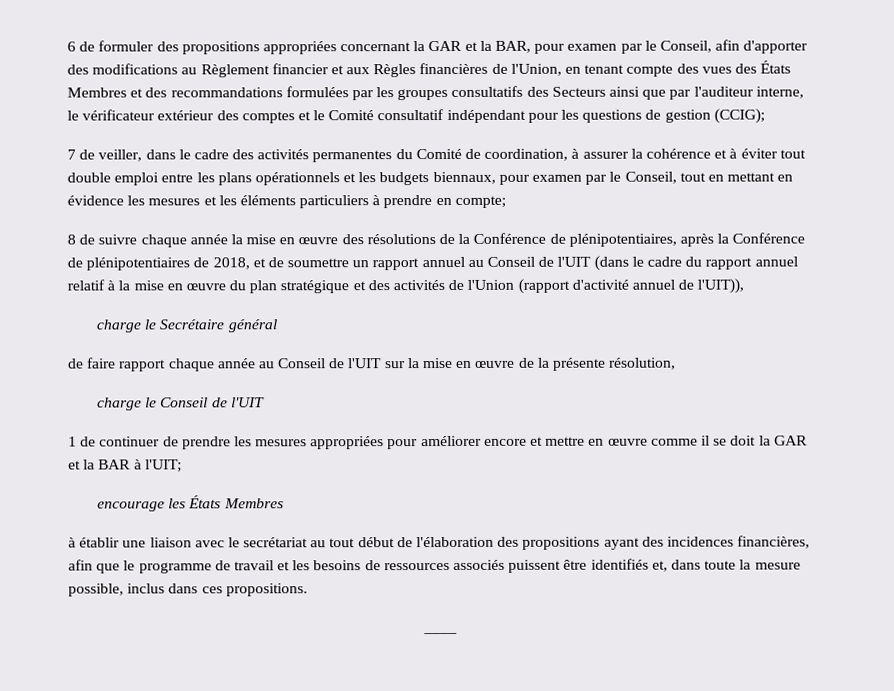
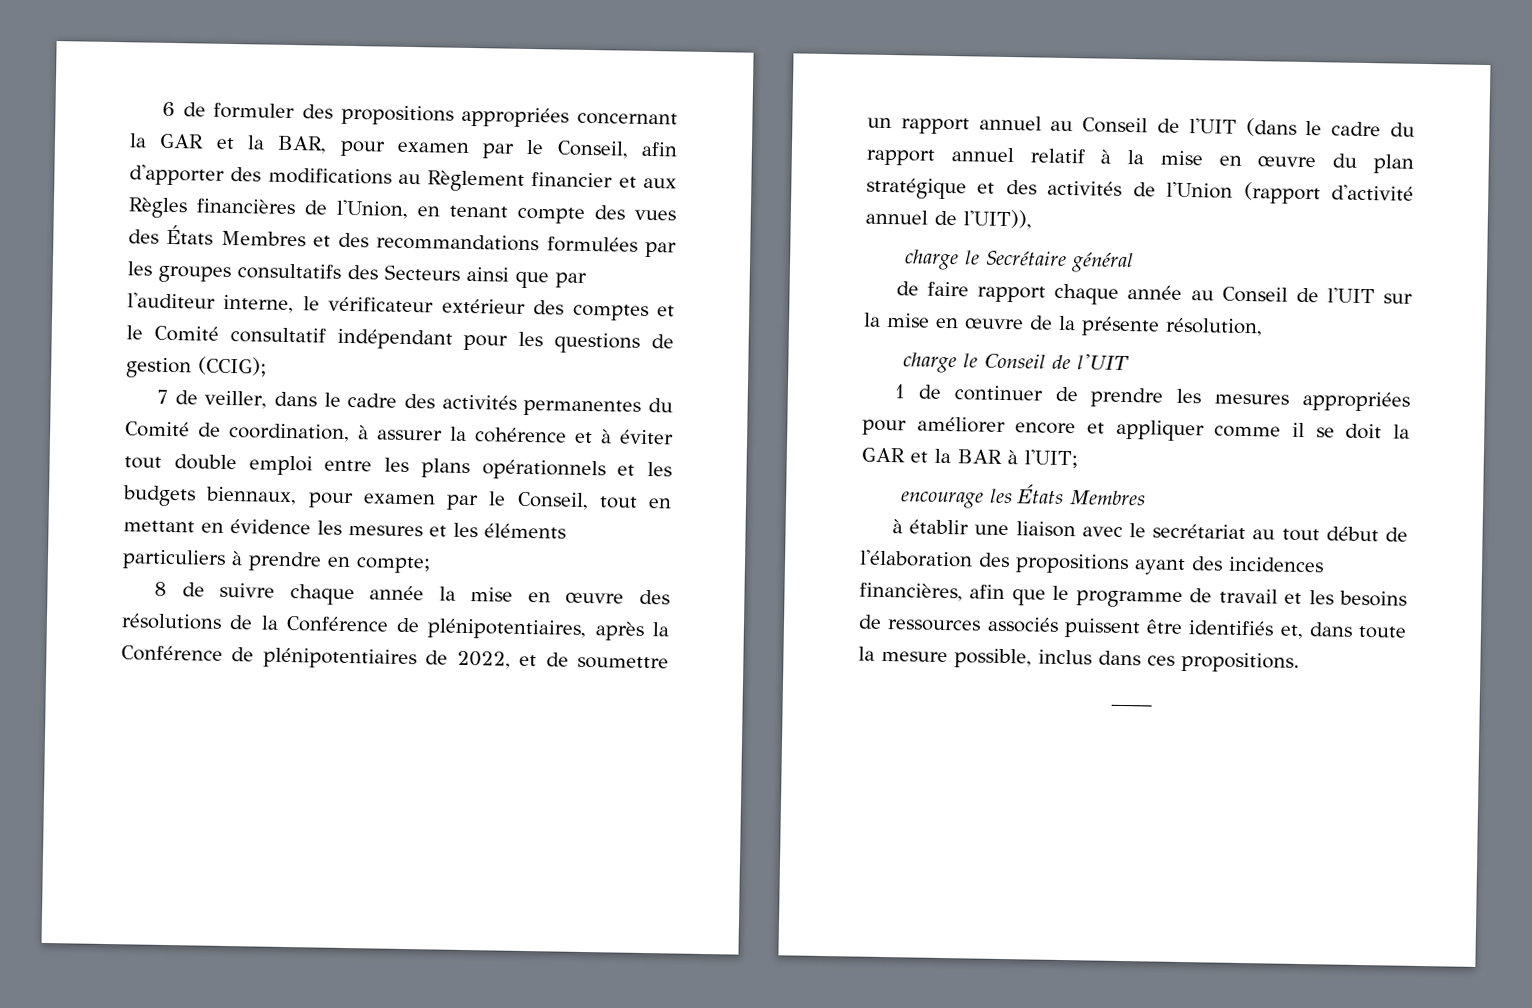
- 8 de suivre chaque année la mise en œuvre des résolutions de la Conférence de plénipotentiaires, après la Conférence de plénipotentiaires de 2018, et de soumettre un rapport annuel au Conseil de l'UIT (dans le cadre du rapport annuel relatif à la mise en œuvre du plan stratégique et des activités de l'Union (rapport d'activité annuel de l'UIT)),
+ 8 de suivre chaque année la mise en œuvre des résolutions de la Conférence de plénipotentiaires, après la Conférence de plénipotentiaires de 2022, et de soumettre un rapport annuel au Conseil de l'UIT (dans le cadre du rapport annuel relatif à la mise en œuvre du plan stratégique et des activités de l'Union (rapport d'activité annuel de l'UIT)),
- 1 de continuer de prendre les mesures appropriées pour améliorer encore et mettre en œuvre comme il se doit la GAR et la BAR à l'UIT;
+ 1 de continuer de prendre les mesures appropriées pour améliorer encore et appliquer comme il se doit la GAR et la BAR à l'UIT;

